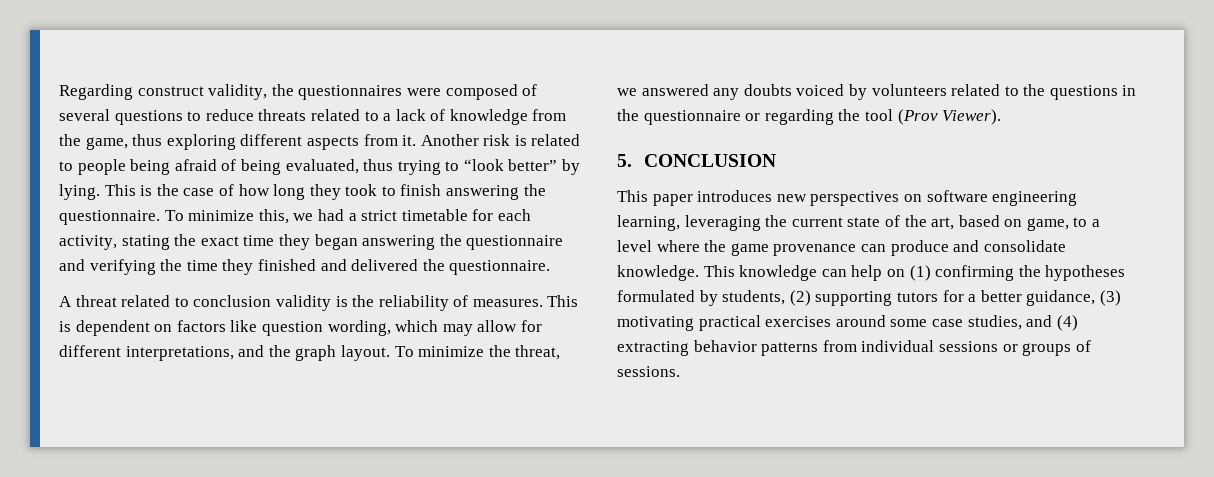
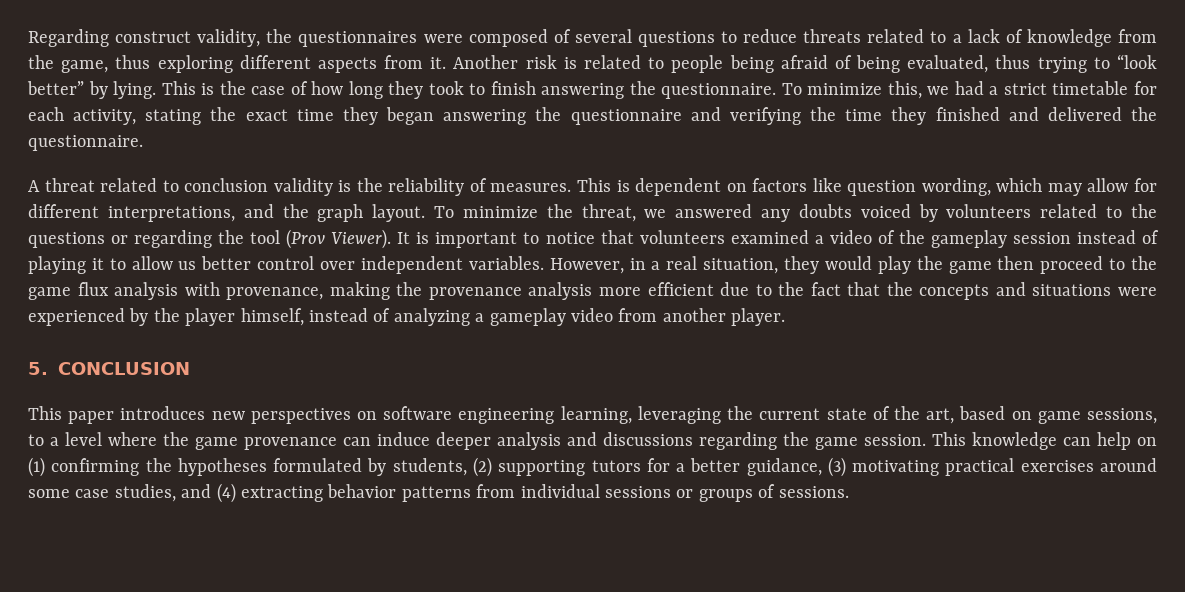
- To minimize the threat, we answered any doubts voiced by volunteers related to the questions in the questionnaire or regarding the tool (Prov Viewer).
+ To minimize the threat, we answered any doubts voiced by volunteers related to the questions or regarding the tool (Prov Viewer). It is important to notice that volunteers examined a video of the gameplay session instead of playing it to allow us better control over independent variables. However, in a real situation, they would play the game then proceed to the game flux analysis with provenance, making the provenance analysis more efficient due to the fact that the concepts and situations were experienced by the player himself, instead of analyzing a gameplay video from another player.
- This paper introduces new perspectives on software engineering learning, leveraging the current state of the art, based on game, to a level where the game provenance can produce and consolidate knowledge.
+ This paper introduces new perspectives on software engineering learning, leveraging the current state of the art, based on game sessions, to a level where the game provenance can induce deeper analysis and discussions regarding the game session.

